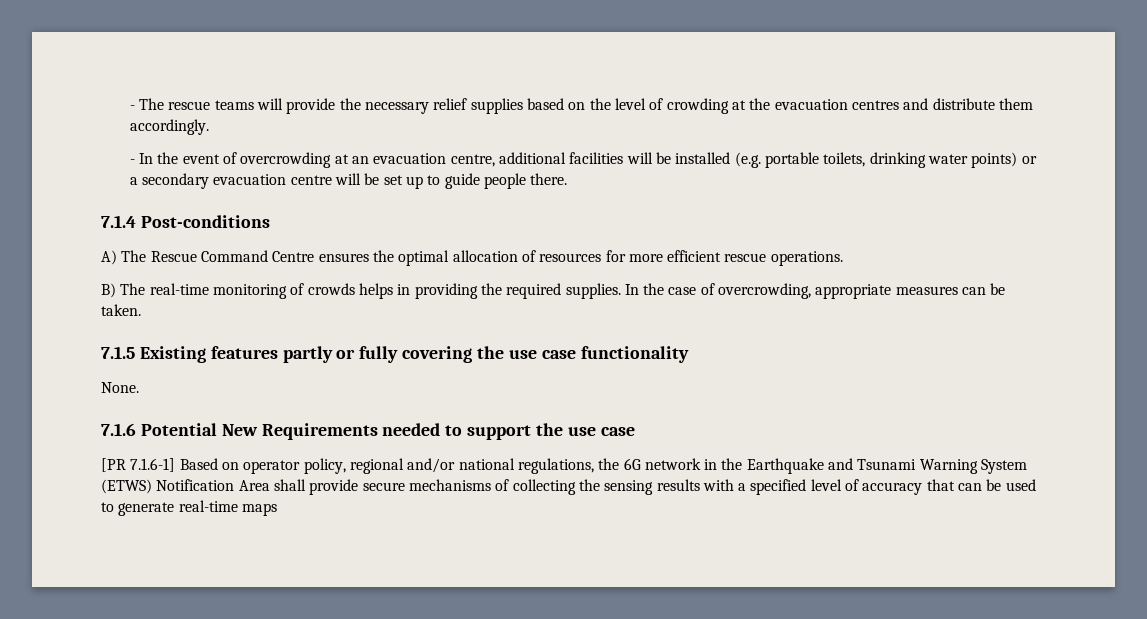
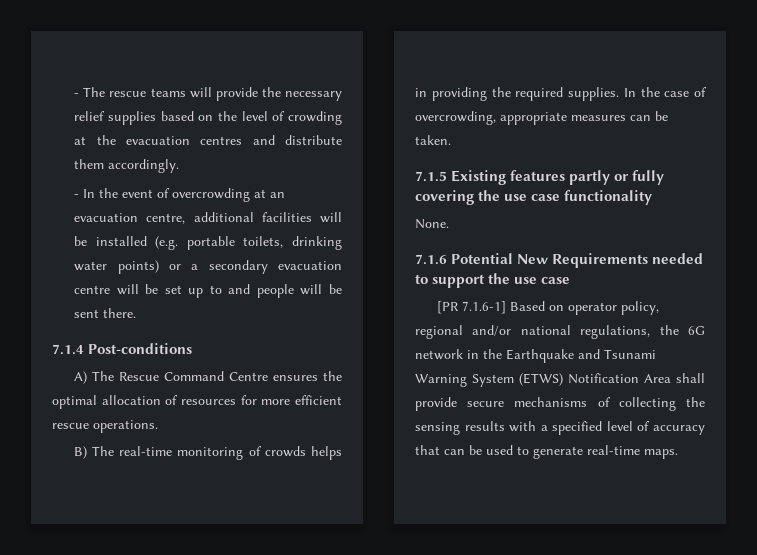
- - In the event of overcrowding at an evacuation centre, additional facilities will be installed (e.g. portable toilets, drinking water points) or a secondary evacuation centre will be set up to guide people there.
+ - In the event of overcrowding at an evacuation centre, additional facilities will be installed (e.g. portable toilets, drinking water points) or a secondary evacuation centre will be set up to and people will be sent there.
- [PR 7.1.6-1] Based on operator policy, regional and/or national regulations, the 6G network in the Earthquake and Tsunami Warning System (ETWS) Notification Area shall provide secure mechanisms of collecting the sensing results with a specified level of accuracy that can be used to generate real-time maps
+ [PR 7.1.6-1] Based on operator policy, regional and/or national regulations, the 6G network in the Earthquake and Tsunami Warning System (ETWS) Notification Area shall provide secure mechanisms of collecting the sensing results with a specified level of accuracy that can be used to generate real-time maps.

